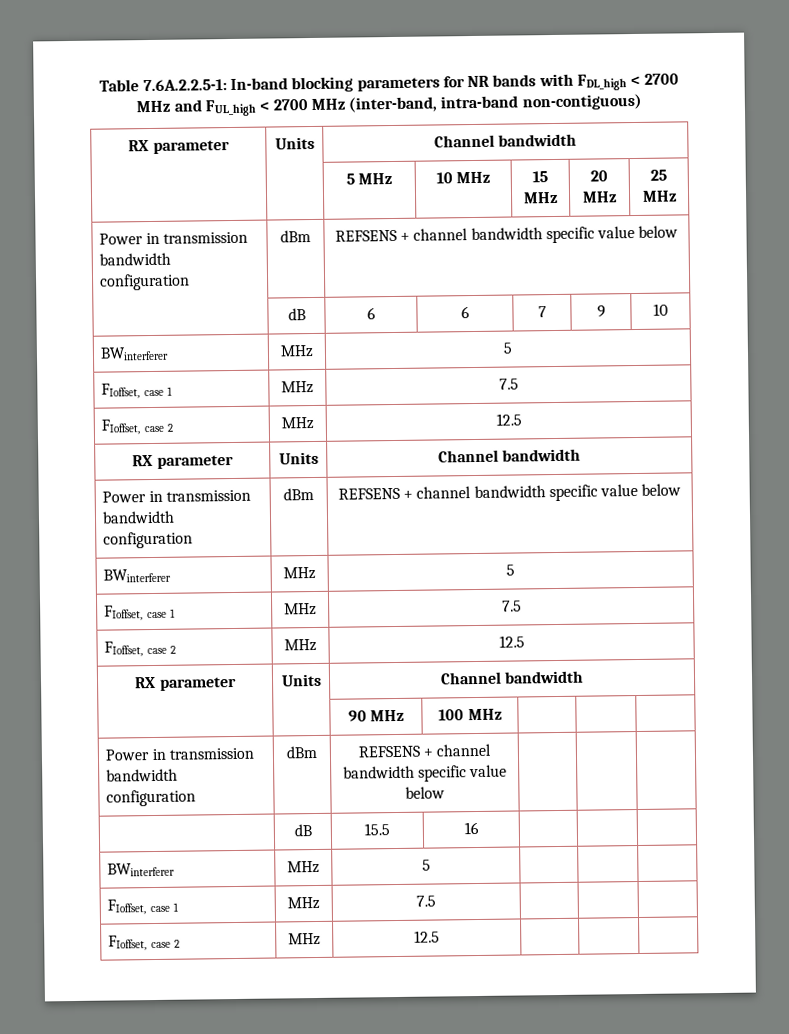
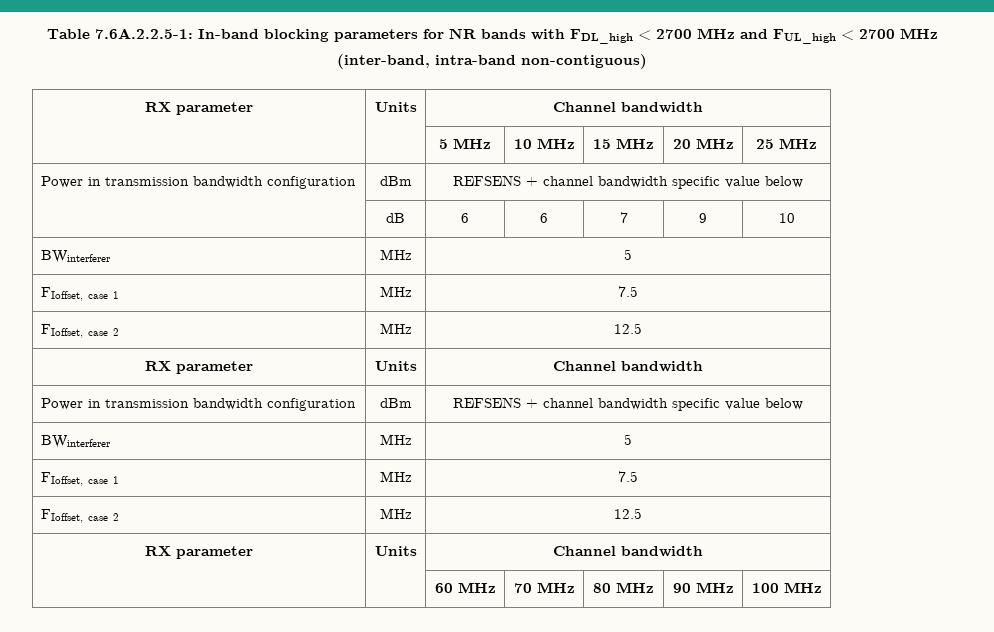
- | | 90 MHz | 100 MHz | | |
- Power in transmission bandwidth configuration | dBm | REFSENS + channel bandwidth specific value below | | |
- | dB | 15.5 | 16 | | |
- BWinterferer | MHz | 5 | | |
- FIoffset, case 1 | MHz | 7.5 | | |
- FIoffset, case 2 | MHz | 12.5 | | |
+ | | 60 MHz | 70 MHz | 80 MHz | 90 MHz | 100 MHz

